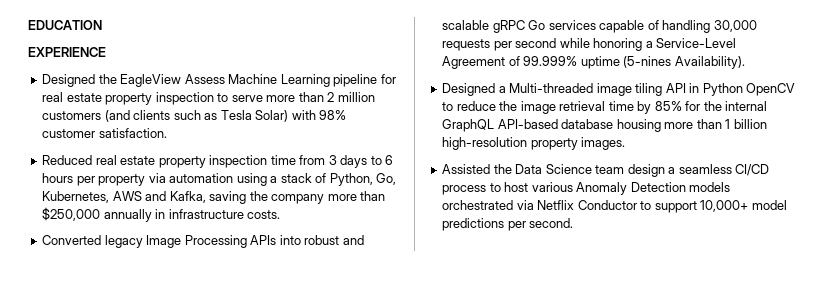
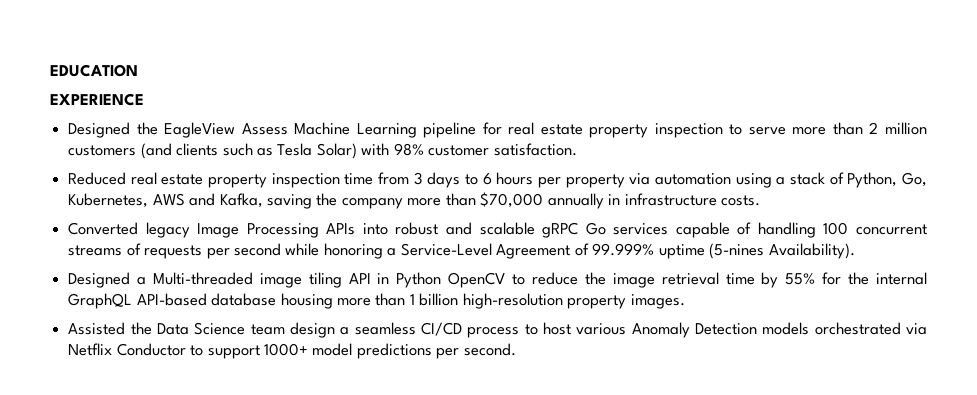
- Reduced real estate property inspection time from 3 days to 6 hours per property via automation using a stack of Python, Go, Kubernetes, AWS and Kafka, saving the company more than $250,000 annually in infrastructure costs.
+ Reduced real estate property inspection time from 3 days to 6 hours per property via automation using a stack of Python, Go, Kubernetes, AWS and Kafka, saving the company more than $70,000 annually in infrastructure costs.
- Converted legacy Image Processing APIs into robust and scalable gRPC Go services capable of handling 30,000 requests per second while honoring a Service-Level Agreement of 99.999% uptime (5-nines Availability).
+ Converted legacy Image Processing APIs into robust and scalable gRPC Go services capable of handling 100 concurrent streams of requests per second while honoring a Service-Level Agreement of 99.999% uptime (5-nines Availability).
- Designed a Multi-threaded image tiling API in Python OpenCV to reduce the image retrieval time by 85% for the internal GraphQL API-based database housing more than 1 billion high-resolution property images.
+ Designed a Multi-threaded image tiling API in Python OpenCV to reduce the image retrieval time by 55% for the internal GraphQL API-based database housing more than 1 billion high-resolution property images.
- Assisted the Data Science team design a seamless CI/CD process to host various Anomaly Detection models orchestrated via Netflix Conductor to support 10,000+ model predictions per second.
+ Assisted the Data Science team design a seamless CI/CD process to host various Anomaly Detection models orchestrated via Netflix Conductor to support 1000+ model predictions per second.

